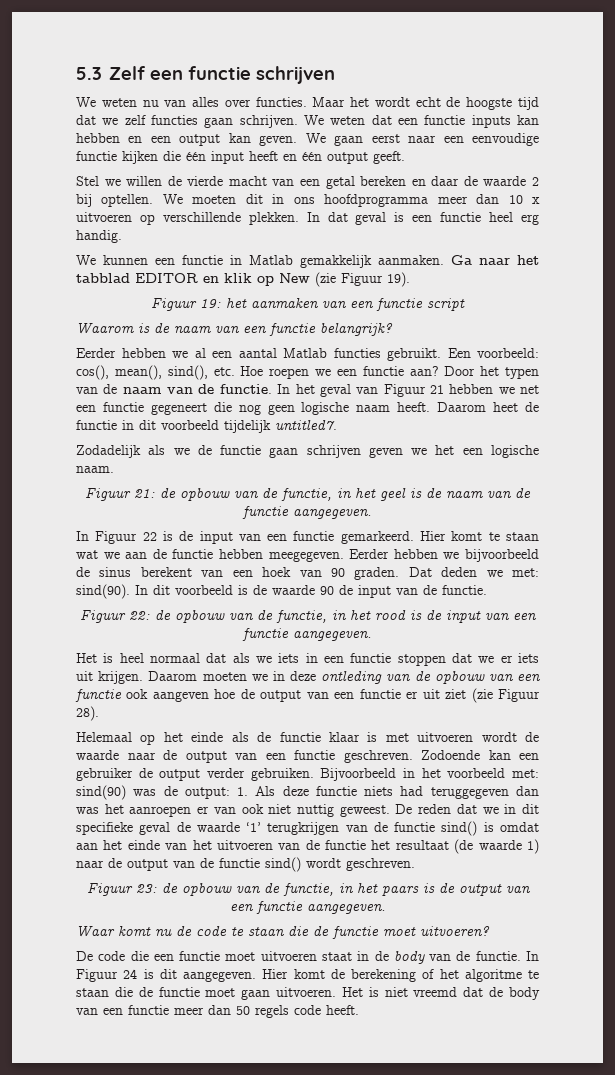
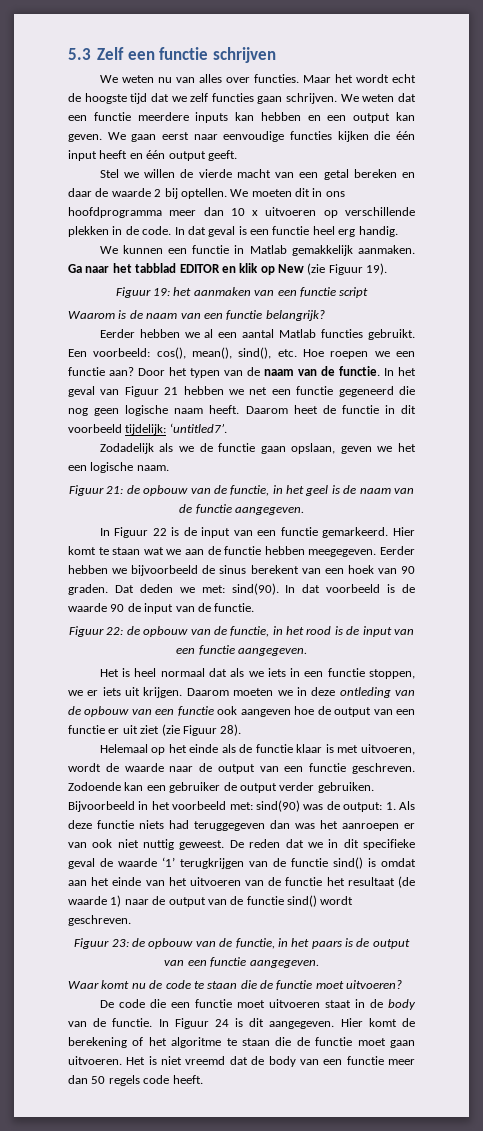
- We weten dat een functie inputs kan hebben en een output kan geven.
+ We weten dat een functie meerdere inputs kan hebben en een output kan geven.
- We gaan eerst naar een eenvoudige functie kijken die één input heeft en één output geeft.
+ We gaan eerst naar eenvoudige functies kijken die één input heeft en één output geeft.
- We moeten dit in ons hoofdprogramma meer dan 10 x uitvoeren op verschillende plekken.
+ We moeten dit in ons hoofdprogramma meer dan 10 x uitvoeren op verschillende plekken in de code.
- In het geval van Figuur 21 hebben we net een functie gegeneert die nog geen logische naam heeft.
+ In het geval van Figuur 21 hebben we net een functie gegeneerd die nog geen logische naam heeft.
- Daarom heet de functie in dit voorbeeld tijdelijk untitled7.
+ Daarom heet de functie in dit voorbeeld tijdelijk: ‘untitled7’.
- Zodadelijk als we de functie gaan schrijven geven we het een logische naam.
+ Zodadelijk als we de functie gaan opslaan, geven we het een logische naam.
- In dit voorbeeld is de waarde 90 de input van de functie.
+ In dat voorbeeld is de waarde 90 de input van de functie.
- Het is heel normaal dat als we iets in een functie stoppen dat we er iets uit krijgen.
+ Het is heel normaal dat als we iets in een functie stoppen, we er iets uit krijgen.
- Helemaal op het einde als de functie klaar is met uitvoeren wordt de waarde naar de output van een functie geschreven.
+ Helemaal op het einde als de functie klaar is met uitvoeren, wordt de waarde naar de output van een functie geschreven.

